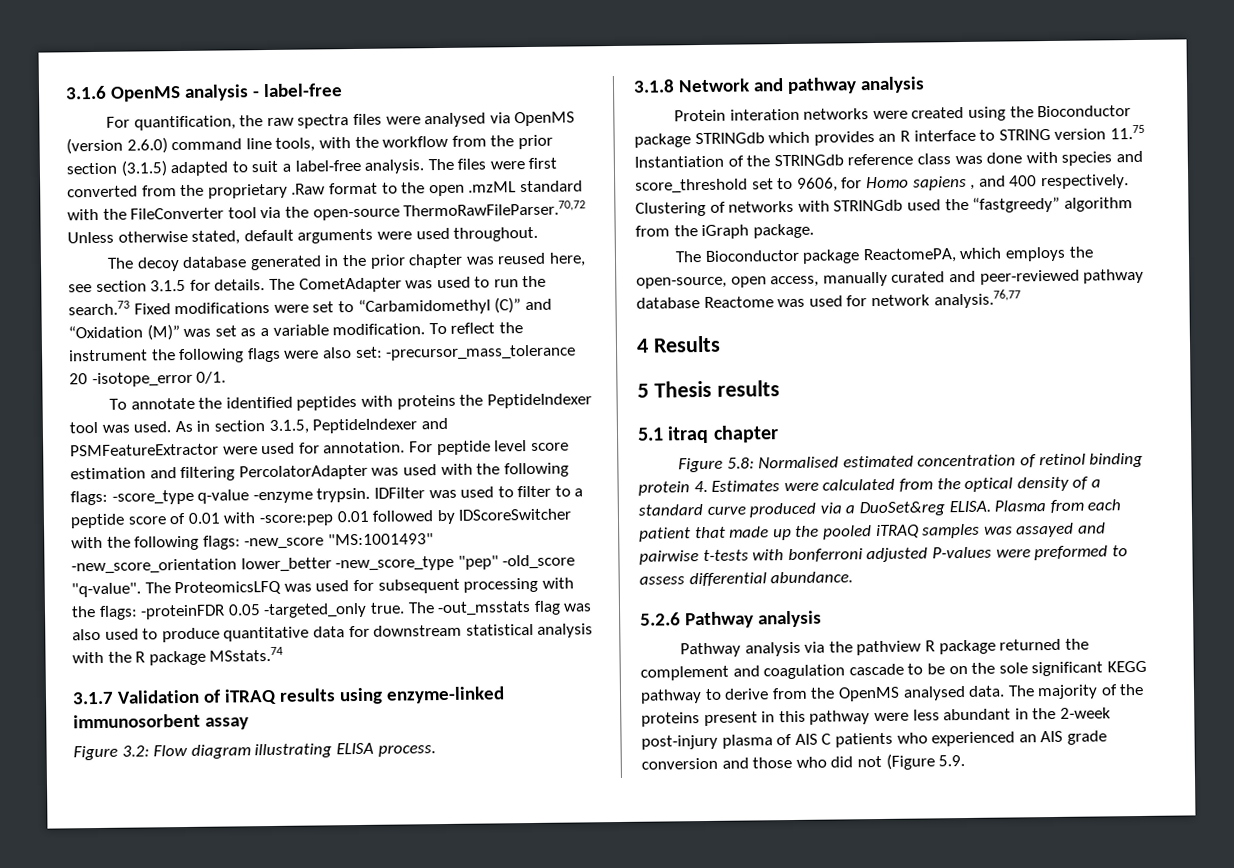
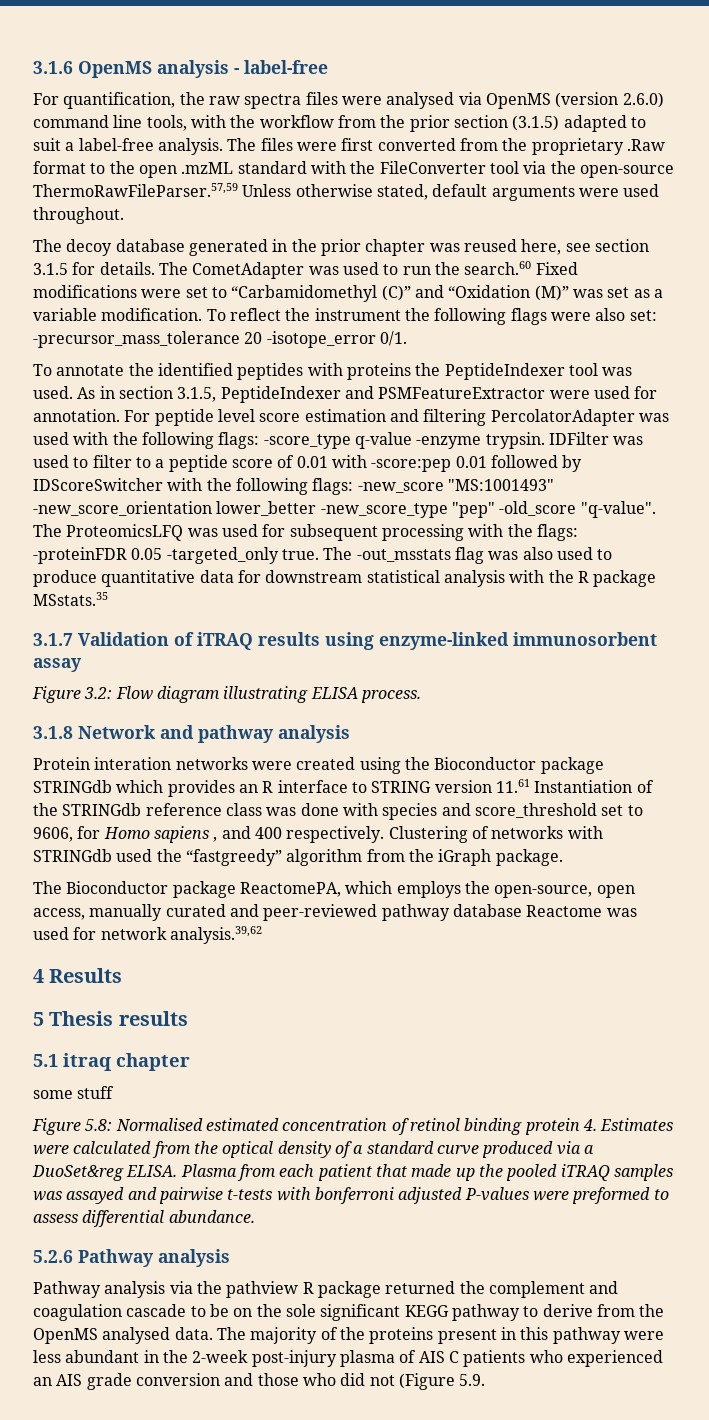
- The files were first converted from the proprietary .Raw format to the open .mzML standard with the FileConverter tool via the open-source ThermoRawFileParser.70,72 Unless otherwise stated, default arguments were used throughout.
+ The files were first converted from the proprietary .Raw format to the open .mzML standard with the FileConverter tool via the open-source ThermoRawFileParser.57,59 Unless otherwise stated, default arguments were used throughout.
- The CometAdapter was used to run the search.73 Fixed modifications were set to “Carbamidomethyl (C)” and “Oxidation (M)” was set as a variable modification.
+ The CometAdapter was used to run the search.60 Fixed modifications were set to “Carbamidomethyl (C)” and “Oxidation (M)” was set as a variable modification.
- The -out_msstats flag was also used to produce quantitative data for downstream statistical analysis with the R package MSstats.74
+ The -out_msstats flag was also used to produce quantitative data for downstream statistical analysis with the R package MSstats.35
- Protein interation networks were created using the Bioconductor package STRINGdb which provides an R interface to STRING version 11.75 Instantiation of the STRINGdb reference class was done with species and score_threshold set to 9606, for Homo sapiens , and 400 respectively.
+ Protein interation networks were created using the Bioconductor package STRINGdb which provides an R interface to STRING version 11.61 Instantiation of the STRINGdb reference class was done with species and score_threshold set to 9606, for Homo sapiens , and 400 respectively.
- The Bioconductor package ReactomePA, which employs the open-source, open access, manually curated and peer-reviewed pathway database Reactome was used for network analysis.76,77
+ The Bioconductor package ReactomePA, which employs the open-source, open access, manually curated and peer-reviewed pathway database Reactome was used for network analysis.39,62
+ some stuff

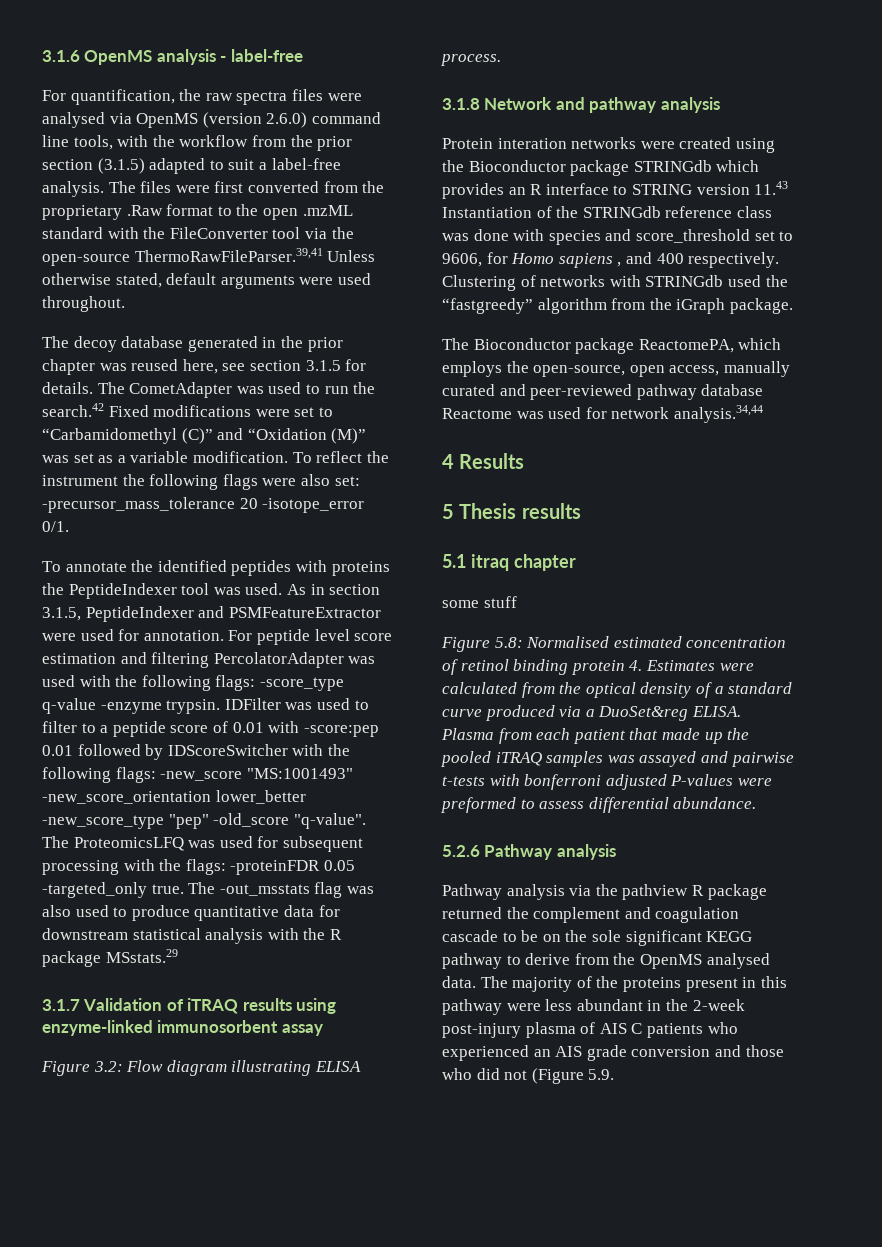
- The files were first converted from the proprietary .Raw format to the open .mzML standard with the FileConverter tool via the open-source ThermoRawFileParser.57,59 Unless otherwise stated, default arguments were used throughout.
+ The files were first converted from the proprietary .Raw format to the open .mzML standard with the FileConverter tool via the open-source ThermoRawFileParser.39,41 Unless otherwise stated, default arguments were used throughout.
- The CometAdapter was used to run the search.60 Fixed modifications were set to “Carbamidomethyl (C)” and “Oxidation (M)” was set as a variable modification.
+ The CometAdapter was used to run the search.42 Fixed modifications were set to “Carbamidomethyl (C)” and “Oxidation (M)” was set as a variable modification.
- The -out_msstats flag was also used to produce quantitative data for downstream statistical analysis with the R package MSstats.35
+ The -out_msstats flag was also used to produce quantitative data for downstream statistical analysis with the R package MSstats.29
- Protein interation networks were created using the Bioconductor package STRINGdb which provides an R interface to STRING version 11.61 Instantiation of the STRINGdb reference class was done with species and score_threshold set to 9606, for Homo sapiens , and 400 respectively.
+ Protein interation networks were created using the Bioconductor package STRINGdb which provides an R interface to STRING version 11.43 Instantiation of the STRINGdb reference class was done with species and score_threshold set to 9606, for Homo sapiens , and 400 respectively.
- The Bioconductor package ReactomePA, which employs the open-source, open access, manually curated and peer-reviewed pathway database Reactome was used for network analysis.39,62
+ The Bioconductor package ReactomePA, which employs the open-source, open access, manually curated and peer-reviewed pathway database Reactome was used for network analysis.34,44

